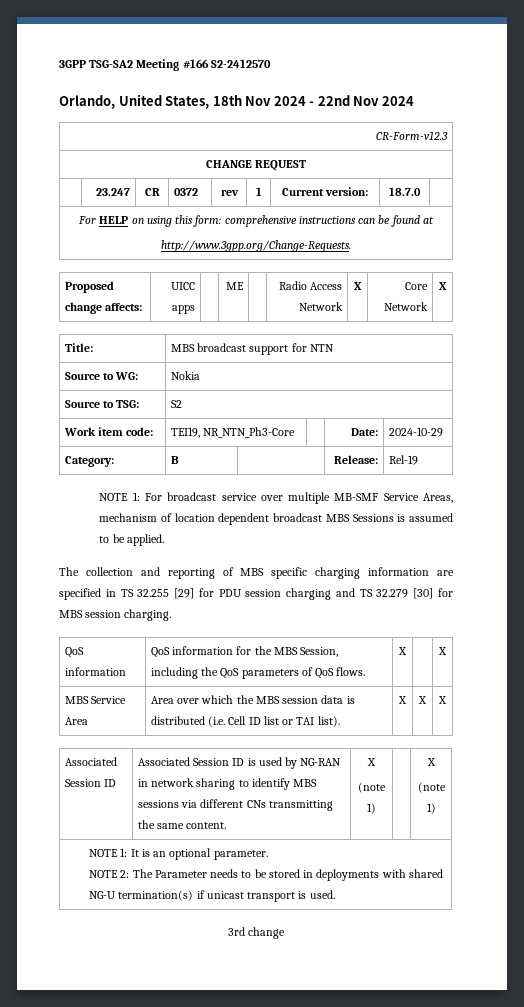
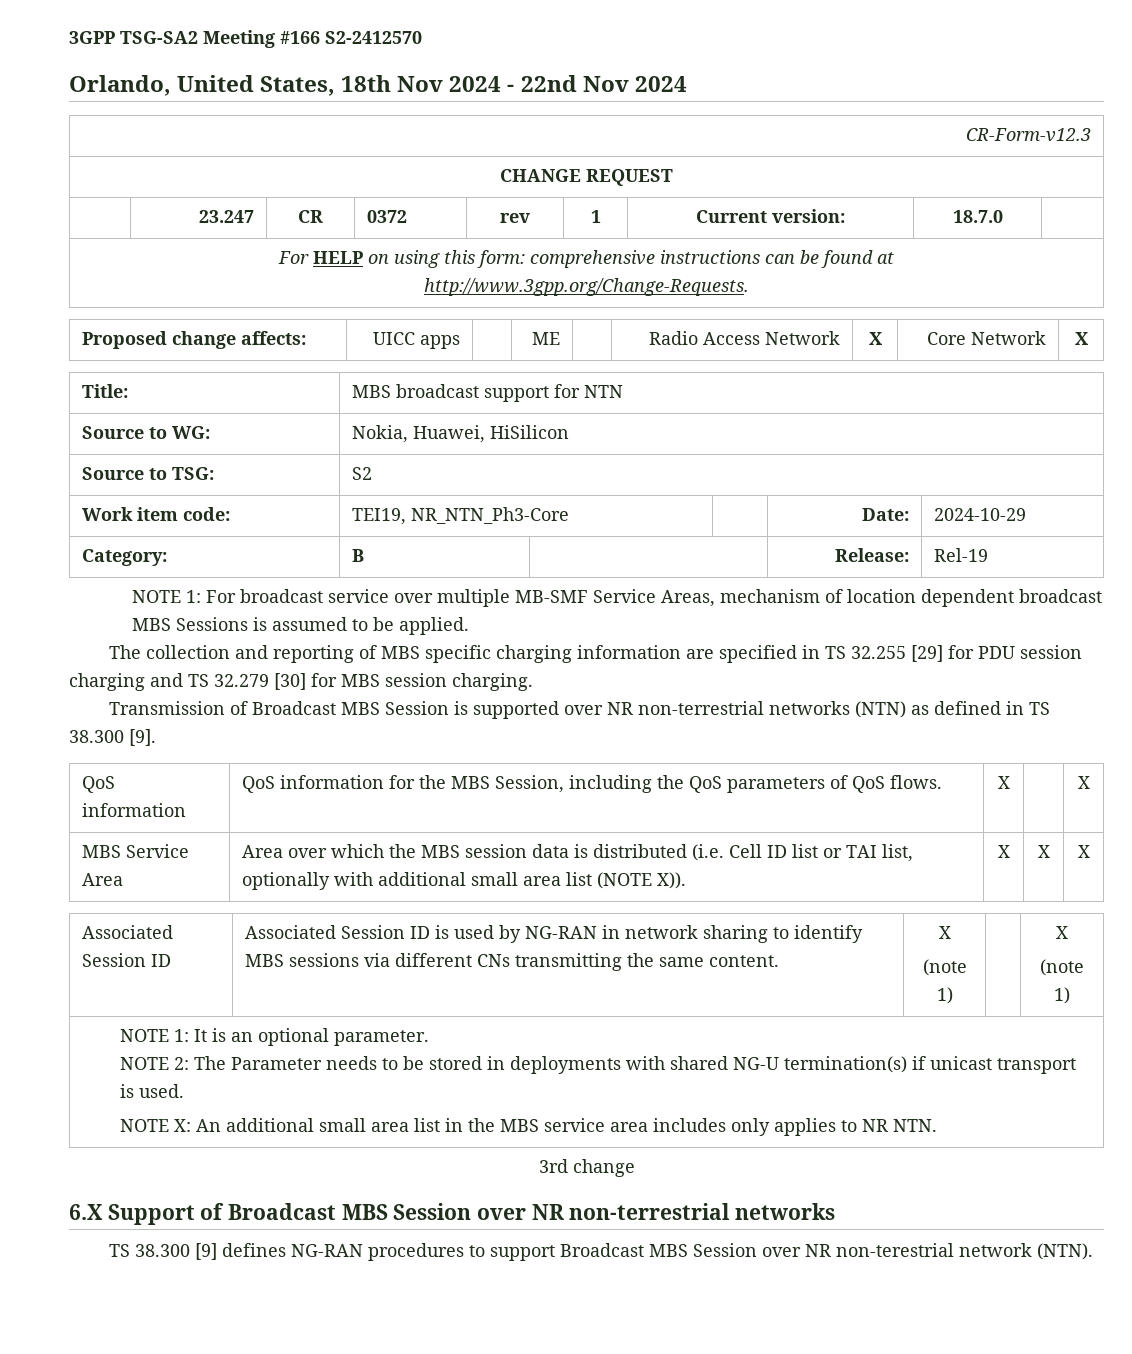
- Source to WG: | Nokia
+ Source to WG: | Nokia, Huawei, HiSilicon
+ Transmission of Broadcast MBS Session is supported over NR non-terrestrial networks (NTN) as defined in TS 38.300 [9].
- MBS Service Area | Area over which the MBS session data is distributed (i.e. Cell ID list or TAI list). | X | X | X
+ MBS Service Area | Area over which the MBS session data is distributed (i.e. Cell ID list or TAI list, optionally with additional small area list (NOTE X)). | X | X | X
+ NOTE X: An additional small area list in the MBS service area includes only applies to NR NTN.
  3rd change
+ 6.X Support of Broadcast MBS Session over NR non-terrestrial networks
+ TS 38.300 [9] defines NG-RAN procedures to support Broadcast MBS Session over NR non-terestrial network (NTN).

